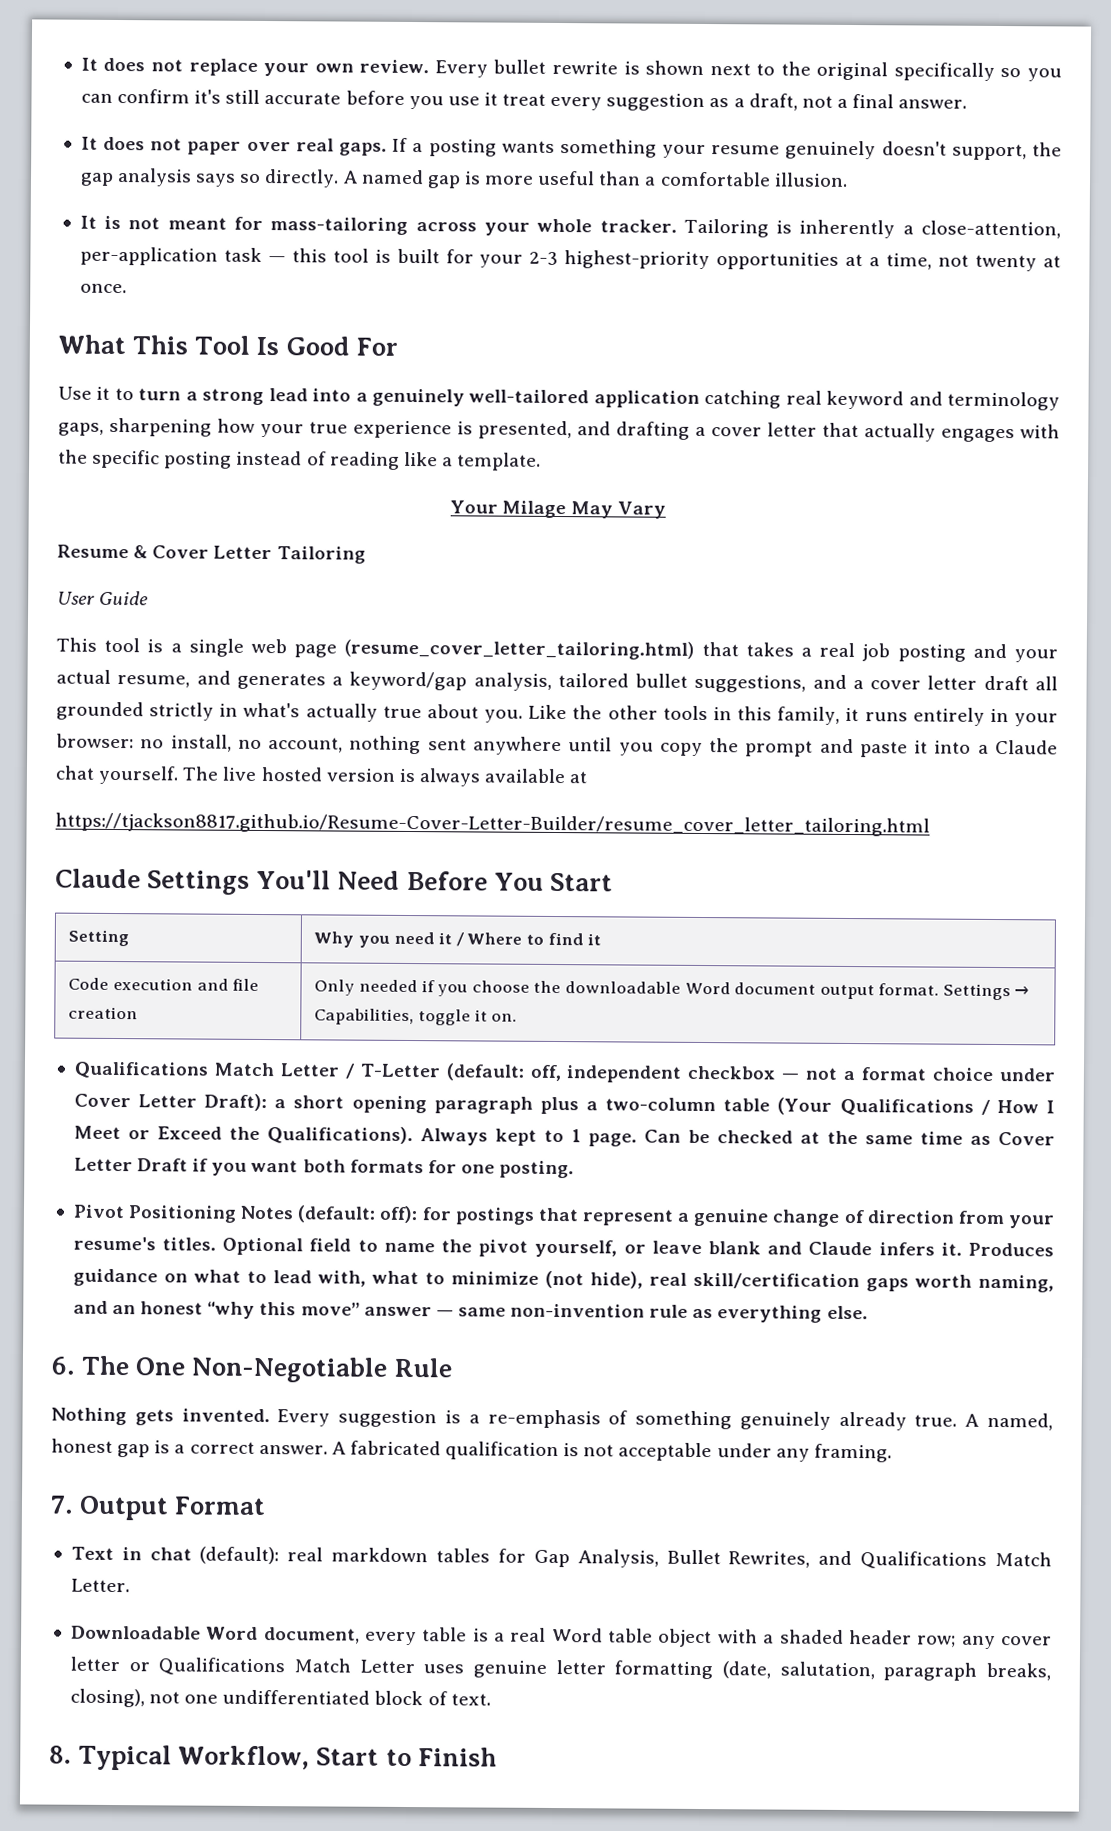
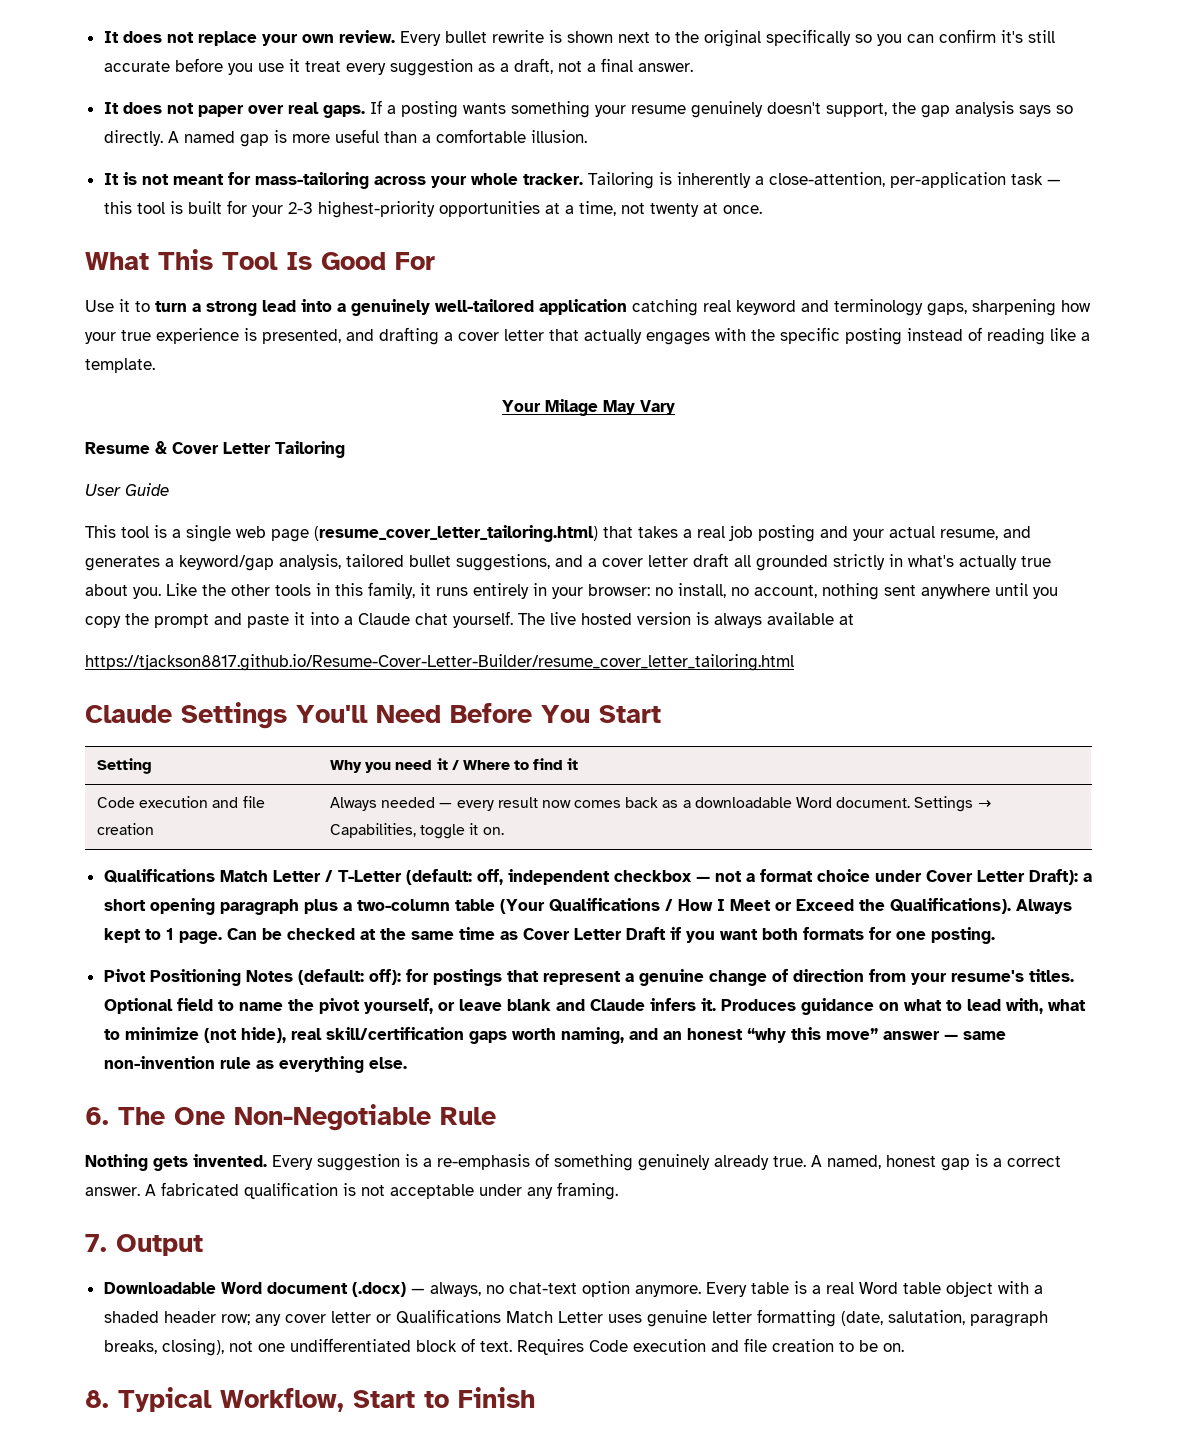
- Code execution and file creation | Only needed if you choose the downloadable Word document output format. Settings → Capabilities, toggle it on.
+ Code execution and file creation | Always needed — every result now comes back as a downloadable Word document. Settings → Capabilities, toggle it on.
- 7. Output Format
- Text in chat (default): real markdown tables for Gap Analysis, Bullet Rewrites, and Qualifications Match Letter.
- Downloadable Word document, every table is a real Word table object with a shaded header row; any cover letter or Qualifications Match Letter uses genuine letter formatting (date, salutation, paragraph breaks, closing), not one undifferentiated block of text.
+ 7. Output
+ Downloadable Word document (.docx) — always, no chat-text option anymore. Every table is a real Word table object with a shaded header row; any cover letter or Qualifications Match Letter uses genuine letter formatting (date, salutation, paragraph breaks, closing), not one undifferentiated block of text. Requires Code execution and file creation to be on.

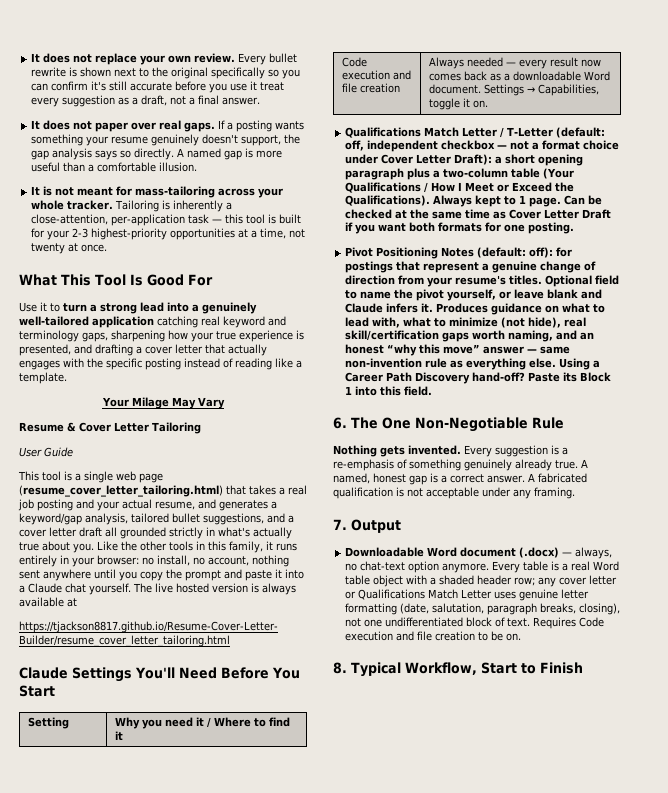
+ Using a Career Path Discovery hand-off? Paste its Block 1 into this field.

